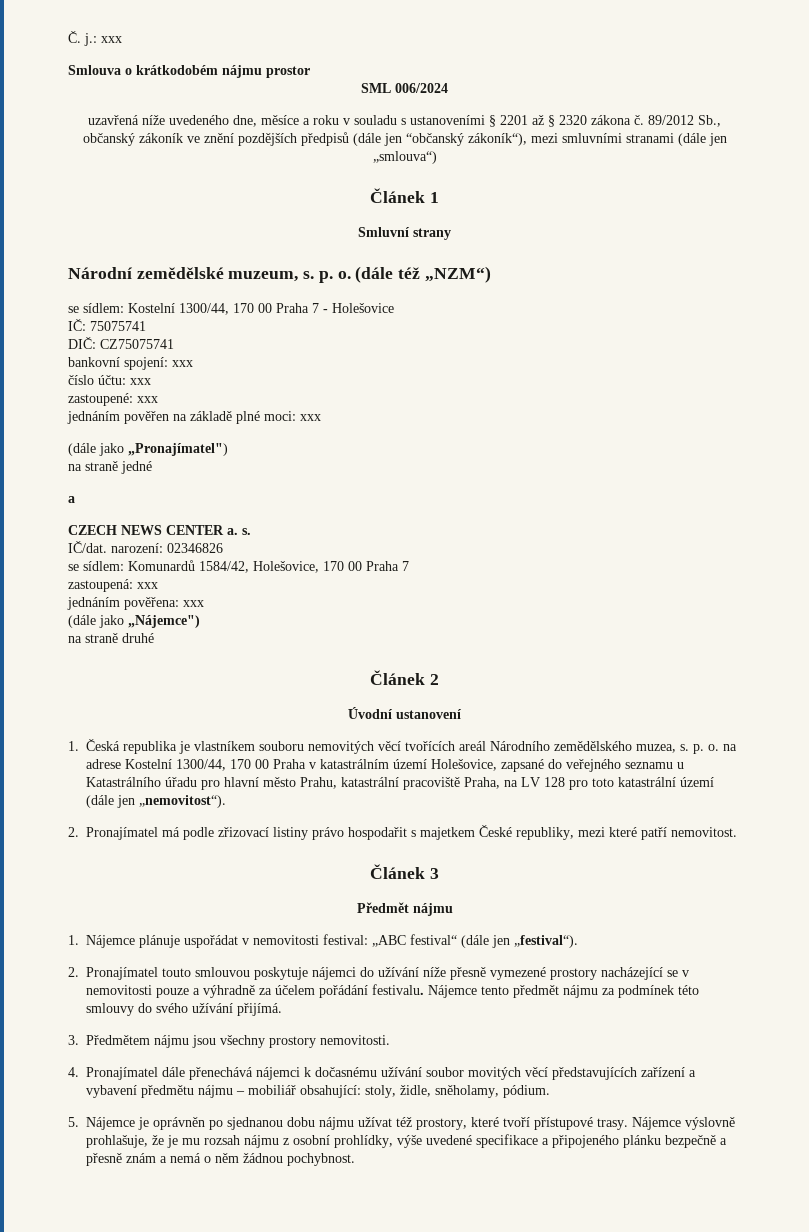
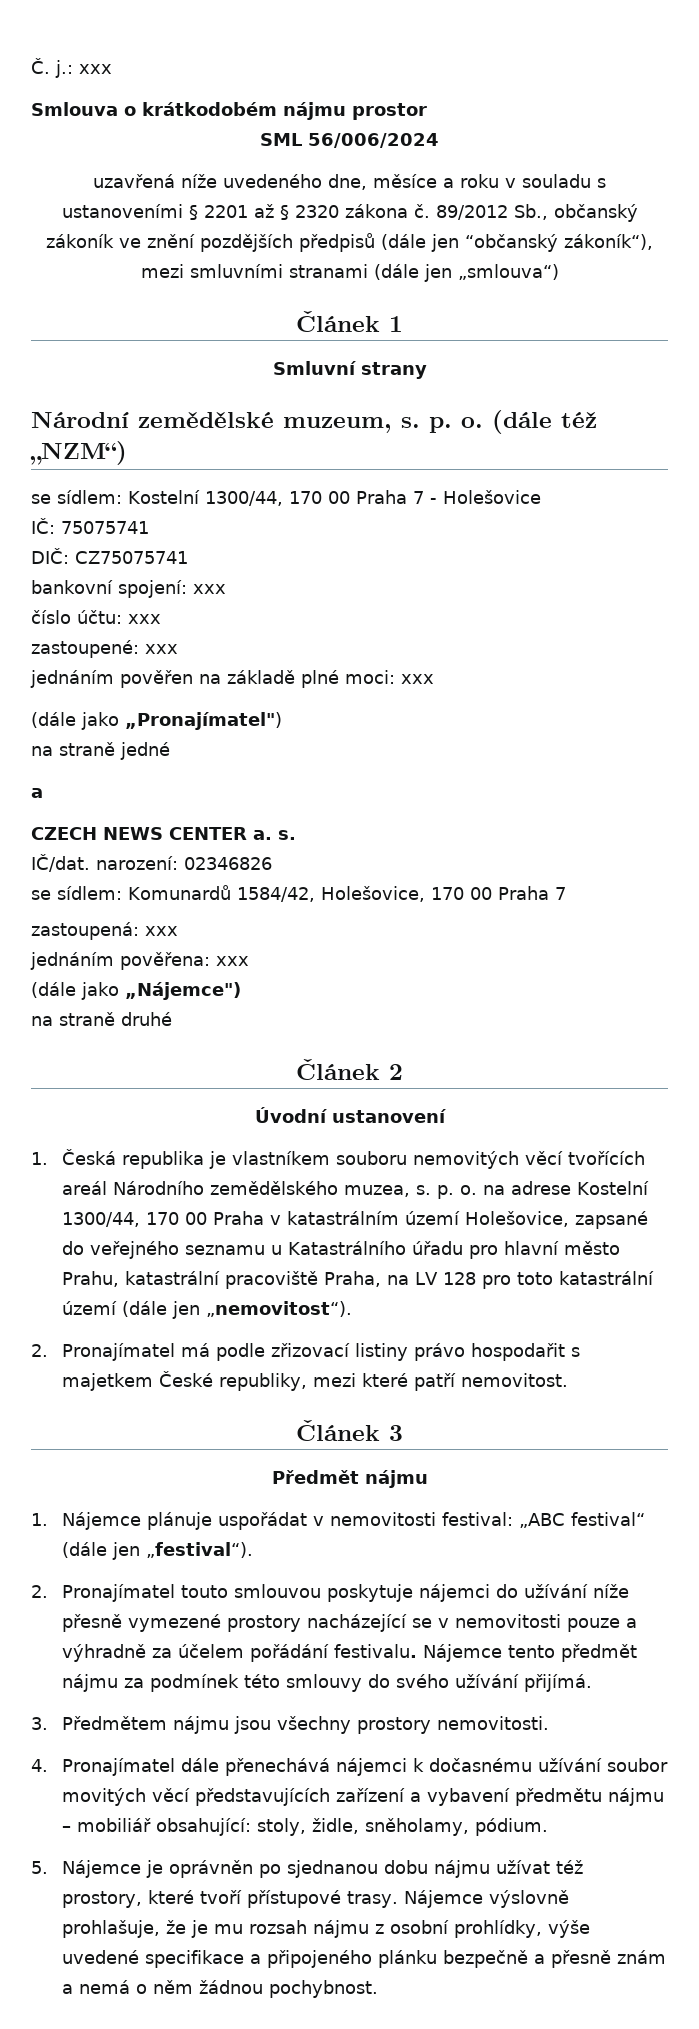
- SML 006/2024
+ SML 56/006/2024

